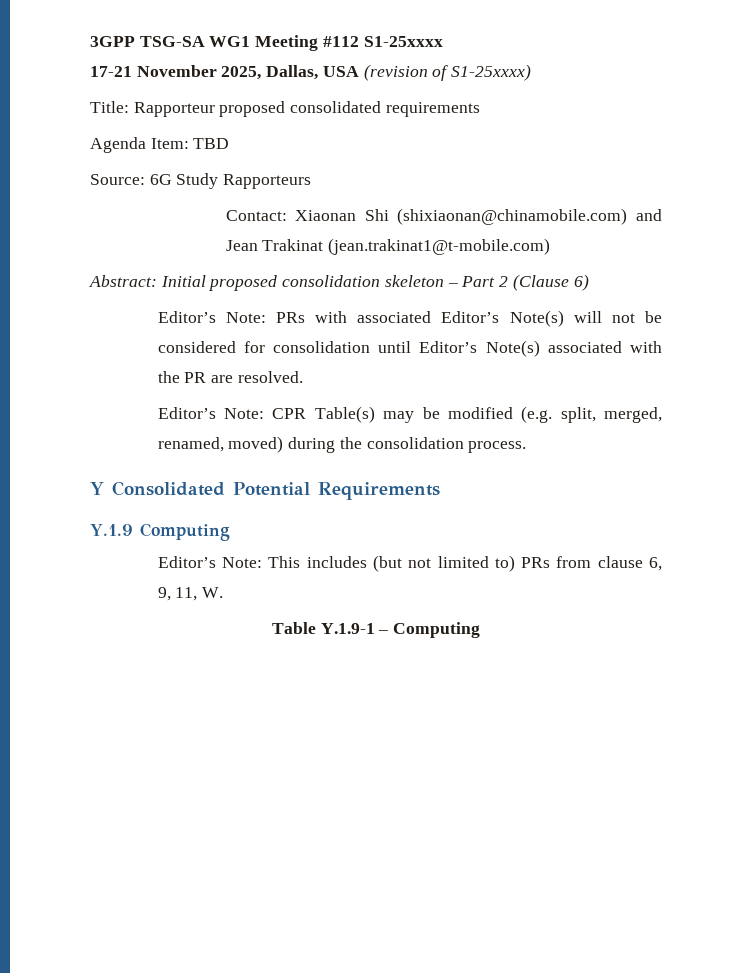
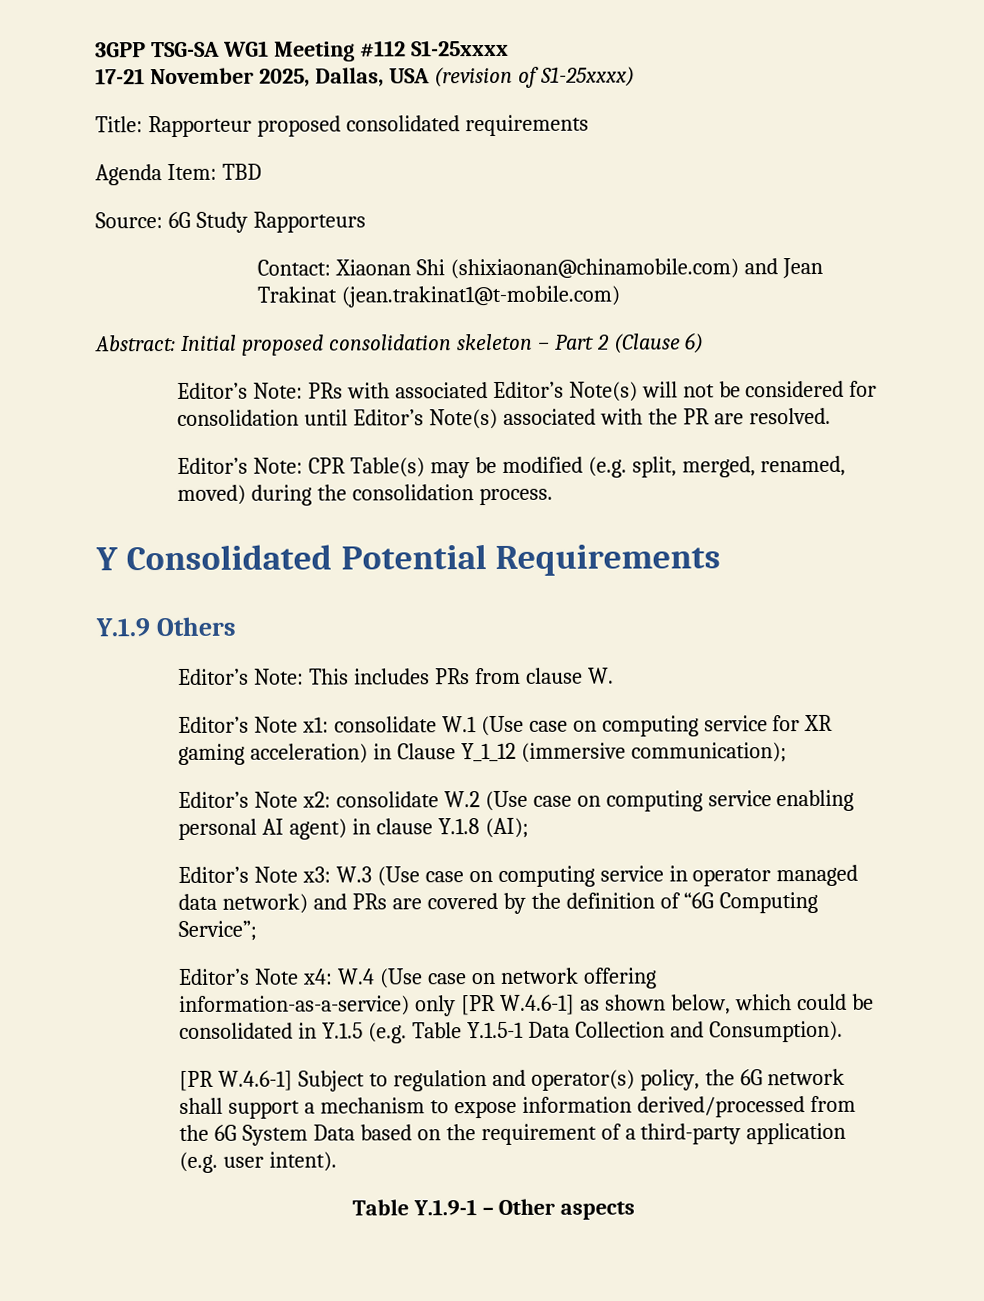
- Y.1.9 Computing
+ Y.1.9 Others
- Editor’s Note: This includes (but not limited to) PRs from clause 6, 9, 11, W.
+ Editor’s Note: This includes PRs from clause W.
+ Editor’s Note x1: consolidate W.1 (Use case on computing service for XR gaming acceleration) in Clause Y_1_12 (immersive communication);
+ Editor’s Note x2: consolidate W.2 (Use case on computing service enabling personal AI agent) in clause Y.1.8 (AI);
+ Editor’s Note x3: W.3 (Use case on computing service in operator managed data network) and PRs are covered by the definition of “6G Computing Service”;
+ Editor’s Note x4: W.4 (Use case on network offering information-as-a-service) only [PR W.4.6-1] as shown below, which could be consolidated in Y.1.5 (e.g. Table Y.1.5-1 Data Collection and Consumption).
+ [PR W.4.6-1] Subject to regulation and operator(s) policy, the 6G network shall support a mechanism to expose information derived/processed from the 6G System Data based on the requirement of a third-party application (e.g. user intent).
- Table Y.1.9-1 – Computing
+ Table Y.1.9-1 – Other aspects

